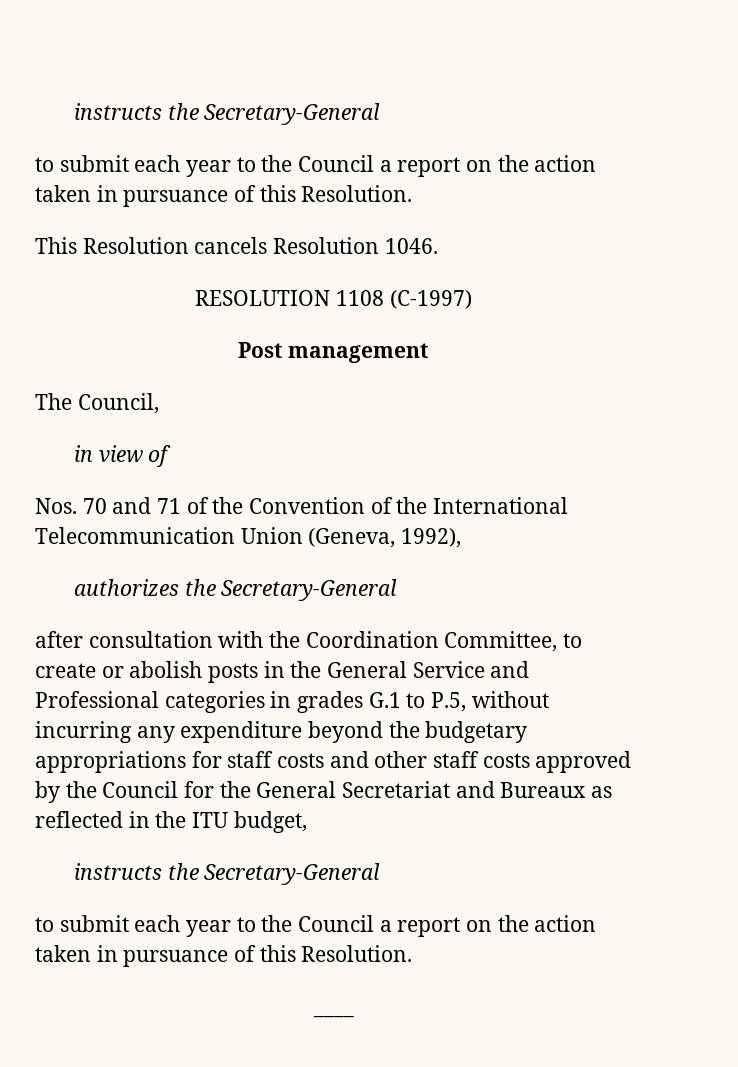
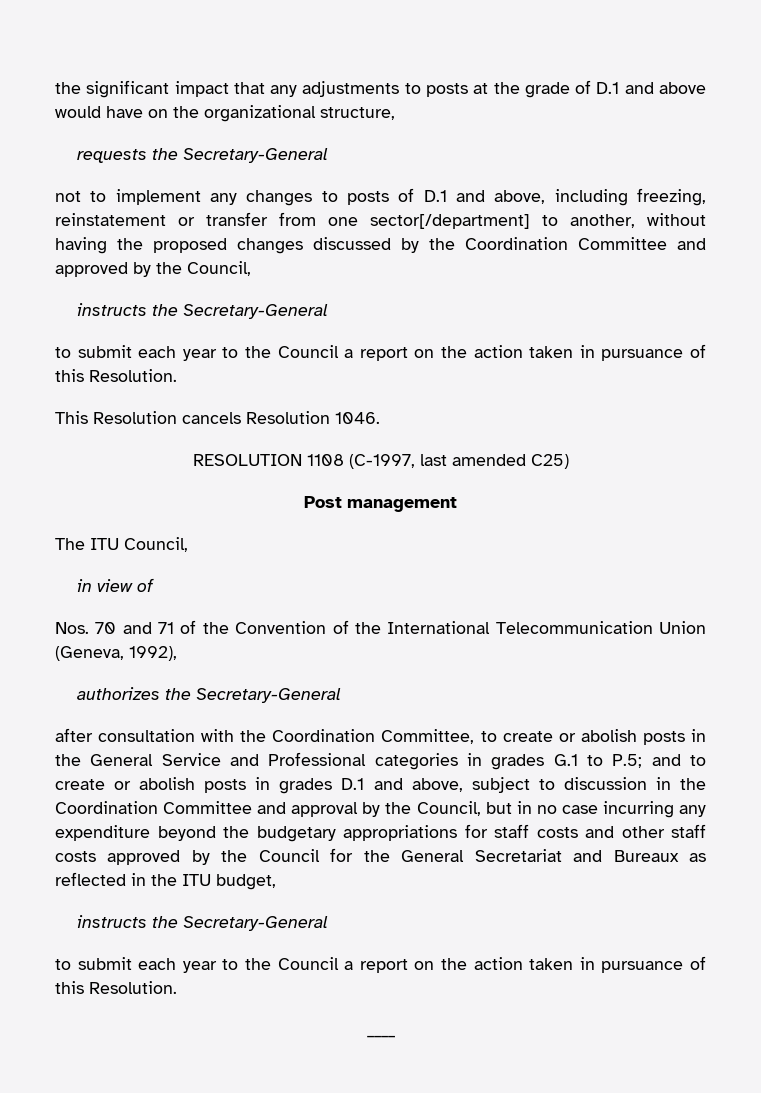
+ the significant impact that any adjustments to posts at the grade of D.1 and above would have on the organizational structure,
+ requests the Secretary-General
+ not to implement any changes to posts of D.1 and above, including freezing, reinstatement or transfer from one sector[/department] to another, without having the proposed changes discussed by the Coordination Committee and approved by the Council,
- RESOLUTION 1108 (C-1997)
+ RESOLUTION 1108 (C-1997, last amended C25)
- The Council,
+ The ITU Council,
- after consultation with the Coordination Committee, to create or abolish posts in the General Service and Professional categories in grades G.1 to P.5, without incurring any expenditure beyond the budgetary appropriations for staff costs and other staff costs approved by the Council for the General Secretariat and Bureaux as reflected in the ITU budget,
+ after consultation with the Coordination Committee, to create or abolish posts in the General Service and Professional categories in grades G.1 to P.5; and to create or abolish posts in grades D.1 and above, subject to discussion in the Coordination Committee and approval by the Council, but in no case incurring any expenditure beyond the budgetary appropriations for staff costs and other staff costs approved by the Council for the General Secretariat and Bureaux as reflected in the ITU budget,

